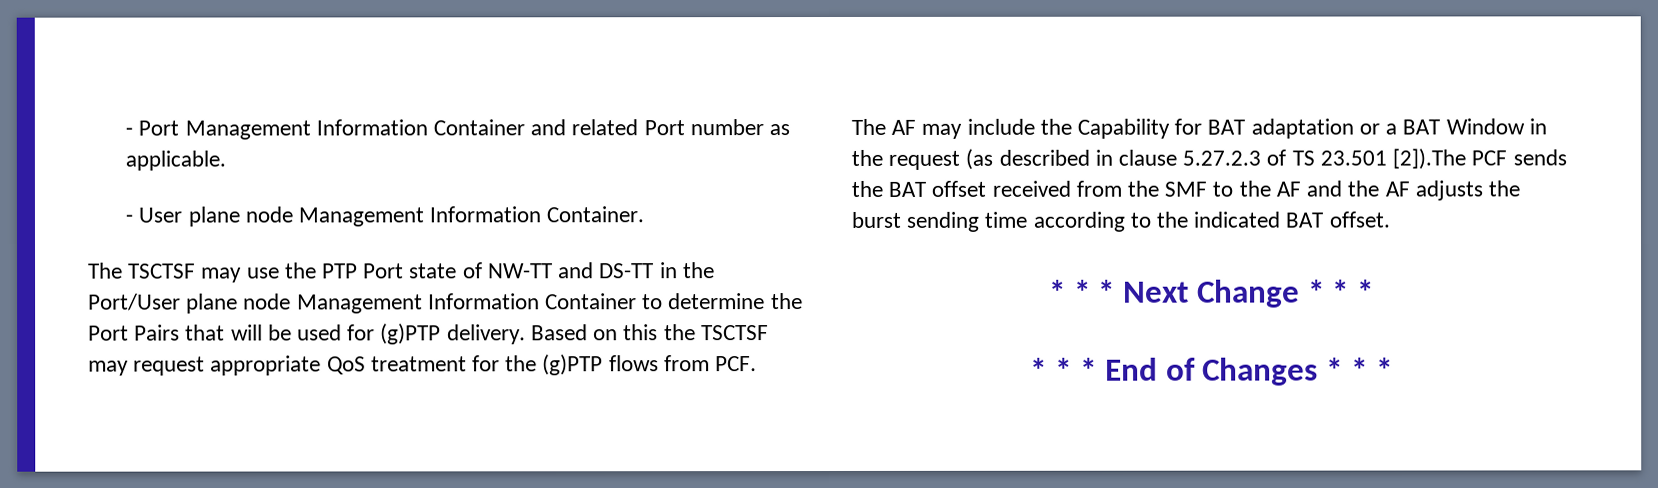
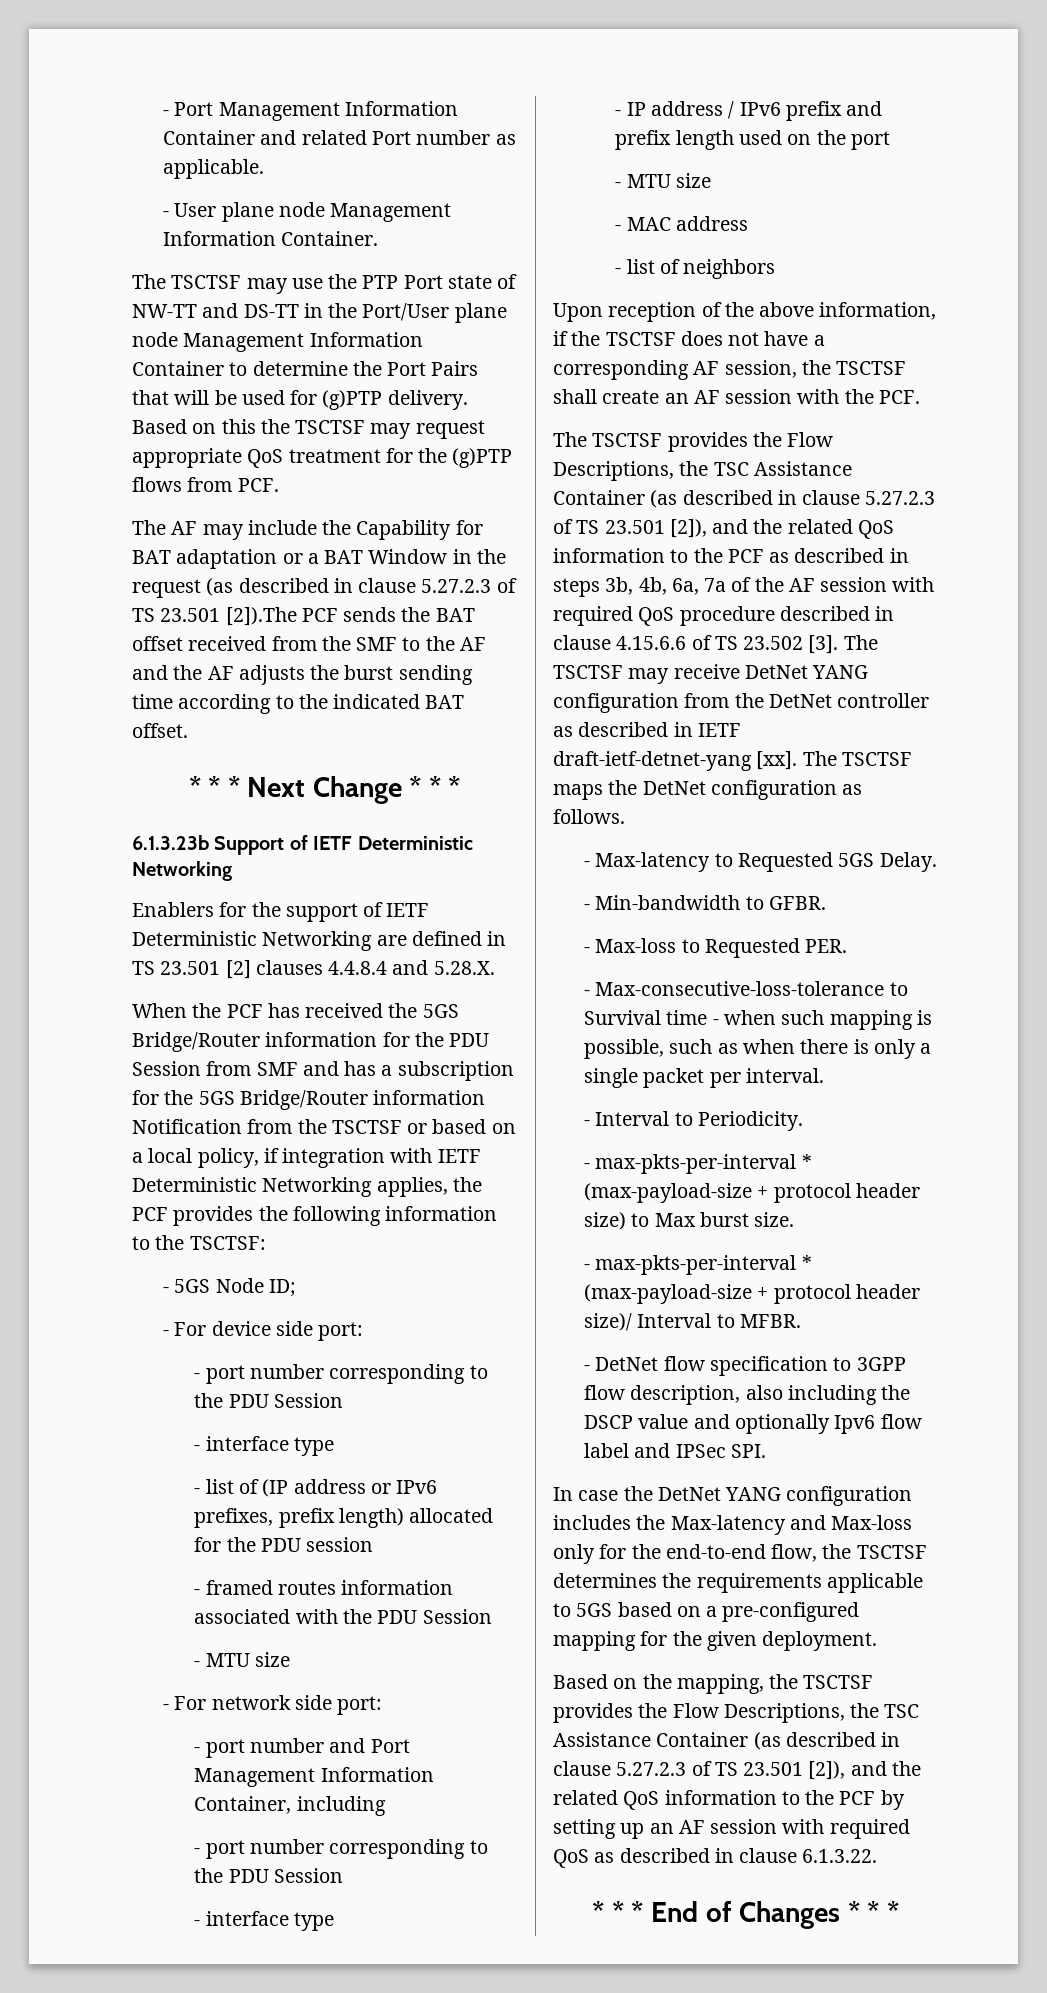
+ 6.1.3.23b Support of IETF Deterministic Networking
+ Enablers for the support of IETF Deterministic Networking are defined in TS 23.501 [2] clauses 4.4.8.4 and 5.28.X.
+ When the PCF has received the 5GS Bridge/Router information for the PDU Session from SMF and has a subscription for the 5GS Bridge/Router information Notification from the TSCTSF or based on a local policy, if integration with IETF Deterministic Networking applies, the PCF provides the following information to the TSCTSF:
+ - 5GS Node ID;
+ - For device side port:
+ - port number corresponding to the PDU Session
+ - interface type
+ - list of (IP address or IPv6 prefixes, prefix length) allocated for the PDU session
+ - framed routes information associated with the PDU Session
+ - MTU size
+ - For network side port:
+ - port number and Port Management Information Container, including
+ - port number corresponding to the PDU Session
+ - interface type
+ - IP address / IPv6 prefix and prefix length used on the port
+ - MTU size
+ - MAC address
+ - list of neighbors
+ Upon reception of the above information, if the TSCTSF does not have a corresponding AF session, the TSCTSF shall create an AF session with the PCF.
+ The TSCTSF provides the Flow Descriptions, the TSC Assistance Container (as described in clause 5.27.2.3 of TS 23.501 [2]), and the related QoS information to the PCF as described in steps 3b, 4b, 6a, 7a of the AF session with required QoS procedure described in clause 4.15.6.6 of TS 23.502 [3]. The TSCTSF may receive DetNet YANG configuration from the DetNet controller as described in IETF draft-ietf-detnet-yang [xx]. The TSCTSF maps the DetNet configuration as follows.
+ - Max-latency to Requested 5GS Delay.
+ - Min-bandwidth to GFBR.
+ - Max-loss to Requested PER.
+ - Max-consecutive-loss-tolerance to Survival time - when such mapping is possible, such as when there is only a single packet per interval.
+ - Interval to Periodicity.
+ - max-pkts-per-interval * (max-payload-size + protocol header size) to Max burst size.
+ - max-pkts-per-interval * (max-payload-size + protocol header size)/ Interval to MFBR.
+ - DetNet flow specification to 3GPP flow description, also including the DSCP value and optionally Ipv6 flow label and IPSec SPI.
+ In case the DetNet YANG configuration includes the Max-latency and Max-loss only for the end-to-end flow, the TSCTSF determines the requirements applicable to 5GS based on a pre-configured mapping for the given deployment.
+ Based on the mapping, the TSCTSF provides the Flow Descriptions, the TSC Assistance Container (as described in clause 5.27.2.3 of TS 23.501 [2]), and the related QoS information to the PCF by setting up an AF session with required QoS as described in clause 6.1.3.22.

